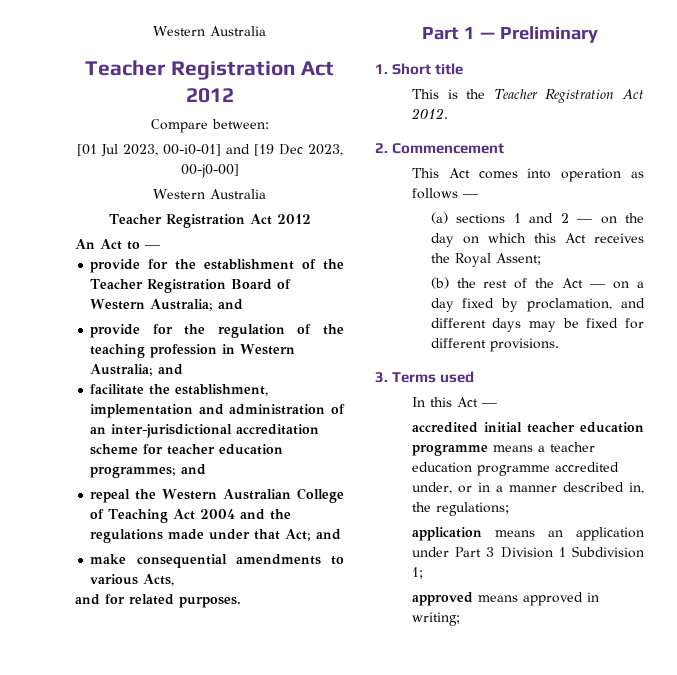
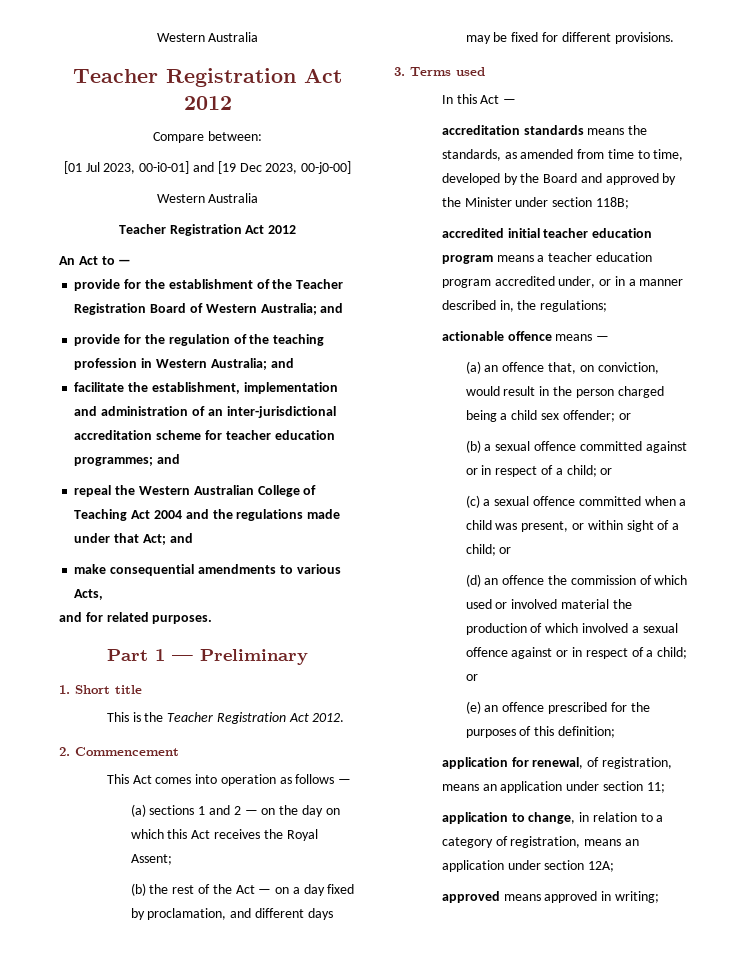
+ accreditation standards means the standards, as amended from time to time, developed by the Board and approved by the Minister under section 118B;
- accredited initial teacher education programme means a teacher education programme accredited under, or in a manner described in, the regulations;
+ accredited initial teacher education program means a teacher education program accredited under, or in a manner described in, the regulations;
- application means an application under Part 3 Division 1 Subdivision 1;
+ actionable offence means —
+ (a) an offence that, on conviction, would result in the person charged being a child sex offender; or
+ (b) a sexual offence committed against or in respect of a child; or
+ (c) a sexual offence committed when a child was present, or within sight of a child; or
+ (d) an offence the commission of which used or involved material the production of which involved a sexual offence against or in respect of a child; or
+ (e) an offence prescribed for the purposes of this definition;
+ application for renewal, of registration, means an application under section 11;
+ application to change, in relation to a category of registration, means an application under section 12A;

